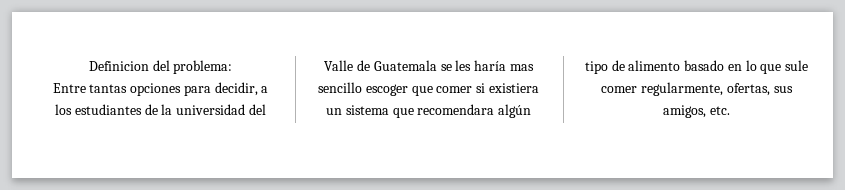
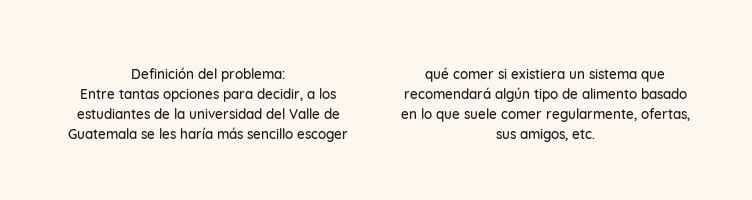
- Definicion del problema:
+ Definición del problema:
- Entre tantas opciones para decidir, a los estudiantes de la universidad del Valle de Guatemala se les haría mas sencillo escoger que comer si existiera un sistema que recomendara algún tipo de alimento basado en lo que sule comer regularmente, ofertas, sus amigos, etc.
+ Entre tantas opciones para decidir, a los estudiantes de la universidad del Valle de Guatemala se les haría más sencillo escoger qué comer si existiera un sistema que recomendará algún tipo de alimento basado en lo que suele comer regularmente, ofertas, sus amigos, etc.

